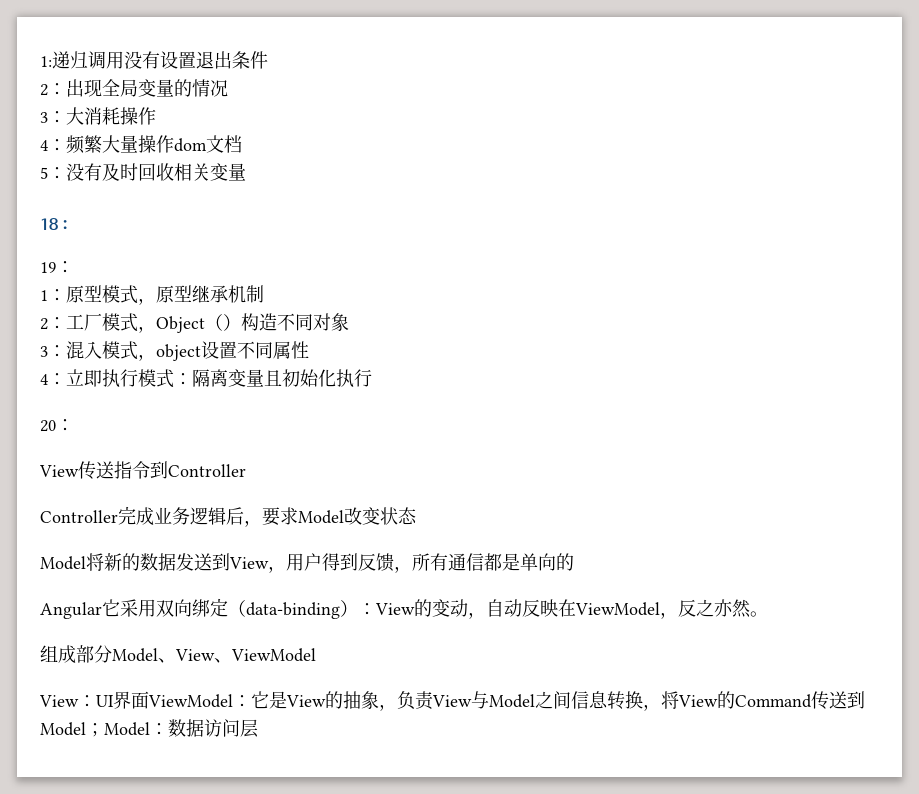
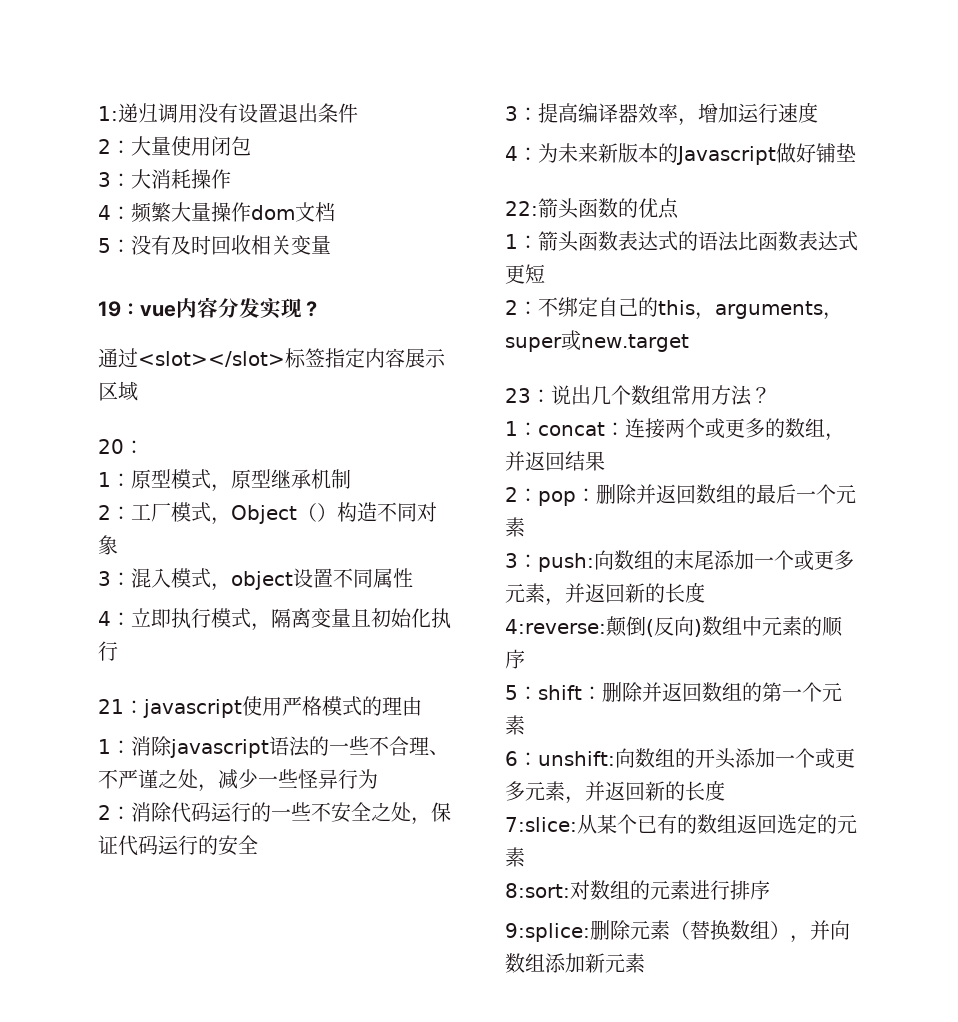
- 2：出现全局变量的情况
+ 2：大量使用闭包
- 18：
- 19：
+ 19：vue内容分发实现？
+ 通过<slot></slot>标签指定内容展示区域
+ 20：
- 4：立即执行模式：隔离变量且初始化执行
+ 4：立即执行模式，隔离变量且初始化执行
- 20：
- View传送指令到Controller
- Controller完成业务逻辑后，要求Model改变状态
- Model将新的数据发送到View，用户得到反馈，所有通信都是单向的
- Angular它采用双向绑定（data-binding）：View的变动，自动反映在ViewModel，反之亦然。
- 组成部分Model、View、ViewModel
- View：UI界面ViewModel：它是View的抽象，负责View与Model之间信息转换，将View的Command传送到Model；Model：数据访问层
+ 21：javascript使用严格模式的理由
+ 1：消除javascript语法的一些不合理、不严谨之处，减少一些怪异行为
+ 2：消除代码运行的一些不安全之处，保证代码运行的安全
+ 3：提高编译器效率，增加运行速度
+ 4：为未来新版本的Javascript做好铺垫
+ 22:箭头函数的优点
+ 1：箭头函数表达式的语法比函数表达式更短
+ 2：不绑定自己的this，arguments，super或new.target
+ 23：说出几个数组常用方法？
+ 1：concat：连接两个或更多的数组，并返回结果
+ 2：pop：删除并返回数组的最后一个元素
+ 3：push:向数组的末尾添加一个或更多元素，并返回新的长度
+ 4:reverse:颠倒(反向)数组中元素的顺序
+ 5：shift：删除并返回数组的第一个元素
+ 6：unshift:向数组的开头添加一个或更多元素，并返回新的长度
+ 7:slice:从某个已有的数组返回选定的元素
+ 8:sort:对数组的元素进行排序
+ 9:splice:删除元素（替换数组），并向数组添加新元素

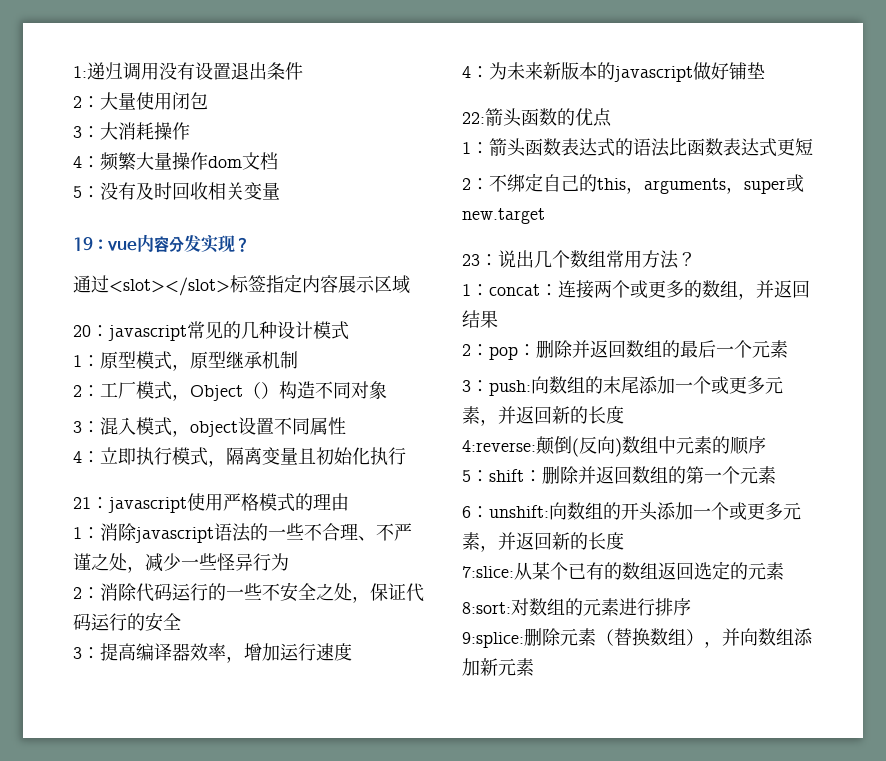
- 20：
+ 20：javascript常见的几种设计模式
- 4：为未来新版本的Javascript做好铺垫
+ 4：为未来新版本的javascript做好铺垫

